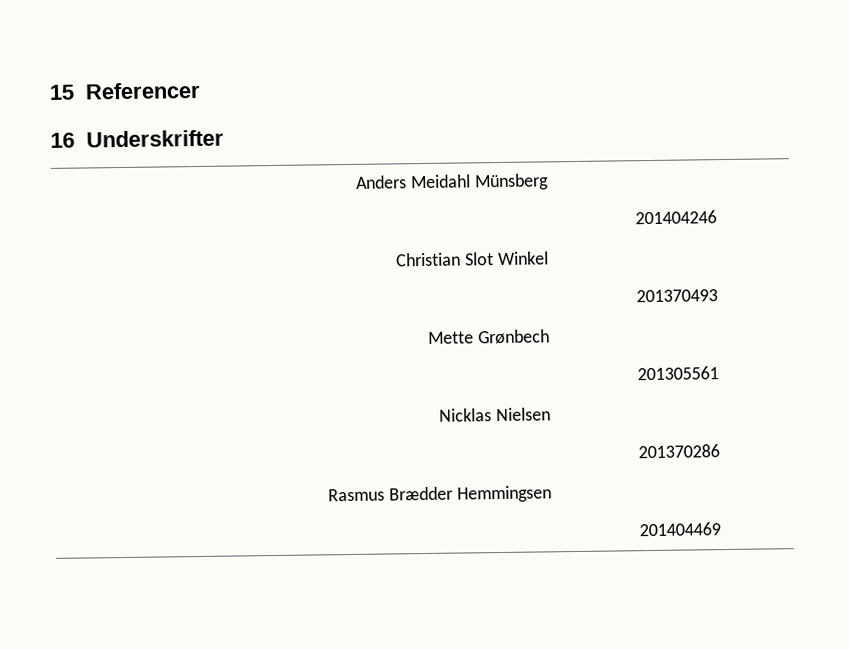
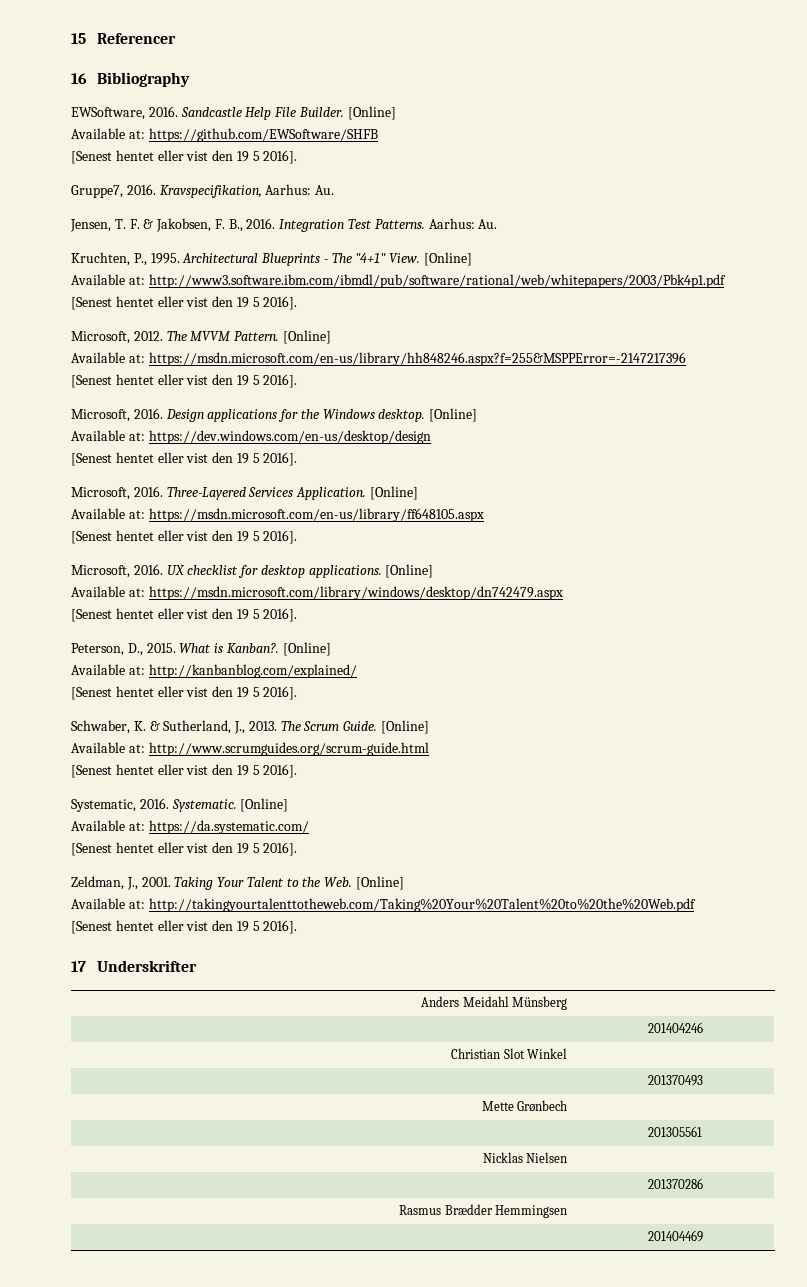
- 16 Underskrifter
+ 16 Bibliography
+ EWSoftware, 2016. Sandcastle Help File Builder. [Online]
+ Available at: https://github.com/EWSoftware/SHFB
+ [Senest hentet eller vist den 19 5 2016].
+ Gruppe7, 2016. Kravspecifikation, Aarhus: Au.
+ Jensen, T. F. & Jakobsen, F. B., 2016. Integration Test Patterns. Aarhus: Au.
+ Kruchten, P., 1995. Architectural Blueprints - The "4+1" View. [Online]
+ Available at: http://www3.software.ibm.com/ibmdl/pub/software/rational/web/whitepapers/2003/Pbk4p1.pdf
+ [Senest hentet eller vist den 19 5 2016].
+ Microsoft, 2012. The MVVM Pattern. [Online]
+ Available at: https://msdn.microsoft.com/en-us/library/hh848246.aspx?f=255&MSPPError=-2147217396
+ [Senest hentet eller vist den 19 5 2016].
+ Microsoft, 2016. Design applications for the Windows desktop. [Online]
+ Available at: https://dev.windows.com/en-us/desktop/design
+ [Senest hentet eller vist den 19 5 2016].
+ Microsoft, 2016. Three-Layered Services Application. [Online]
+ Available at: https://msdn.microsoft.com/en-us/library/ff648105.aspx
+ [Senest hentet eller vist den 19 5 2016].
+ Microsoft, 2016. UX checklist for desktop applications. [Online]
+ Available at: https://msdn.microsoft.com/library/windows/desktop/dn742479.aspx
+ [Senest hentet eller vist den 19 5 2016].
+ Peterson, D., 2015. What is Kanban?. [Online]
+ Available at: http://kanbanblog.com/explained/
+ [Senest hentet eller vist den 19 5 2016].
+ Schwaber, K. & Sutherland, J., 2013. The Scrum Guide. [Online]
+ Available at: http://www.scrumguides.org/scrum-guide.html
+ [Senest hentet eller vist den 19 5 2016].
+ Systematic, 2016. Systematic. [Online]
+ Available at: https://da.systematic.com/
+ [Senest hentet eller vist den 19 5 2016].
+ Zeldman, J., 2001. Taking Your Talent to the Web. [Online]
+ Available at: http://takingyourtalenttotheweb.com/Taking%20Your%20Talent%20to%20the%20Web.pdf
+ [Senest hentet eller vist den 19 5 2016].
+ 17 Underskrifter

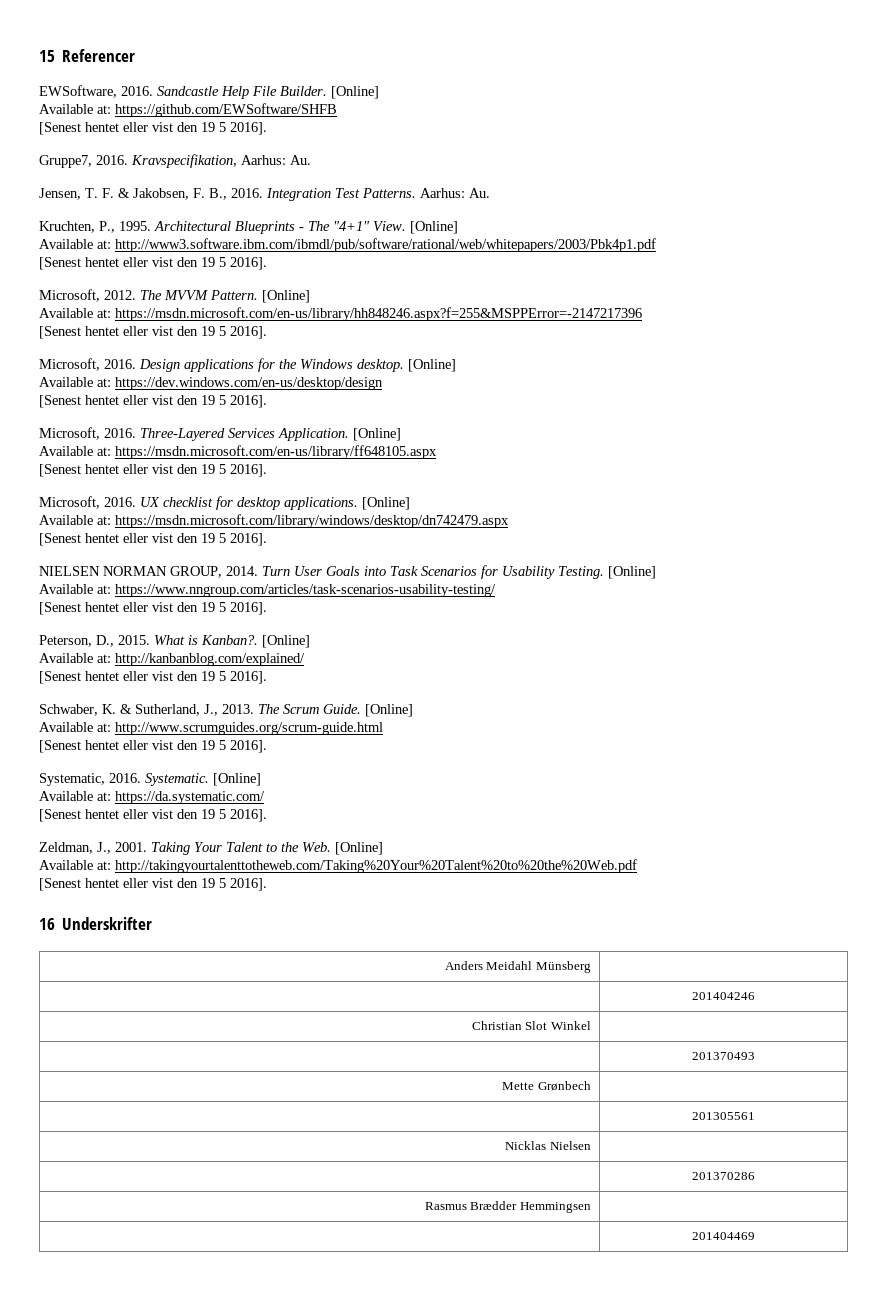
- 16 Bibliography
+ NIELSEN NORMAN GROUP, 2014. Turn User Goals into Task Scenarios for Usability Testing. [Online]
+ Available at: https://www.nngroup.com/articles/task-scenarios-usability-testing/
+ [Senest hentet eller vist den 19 5 2016].
- 17 Underskrifter
+ 16 Underskrifter

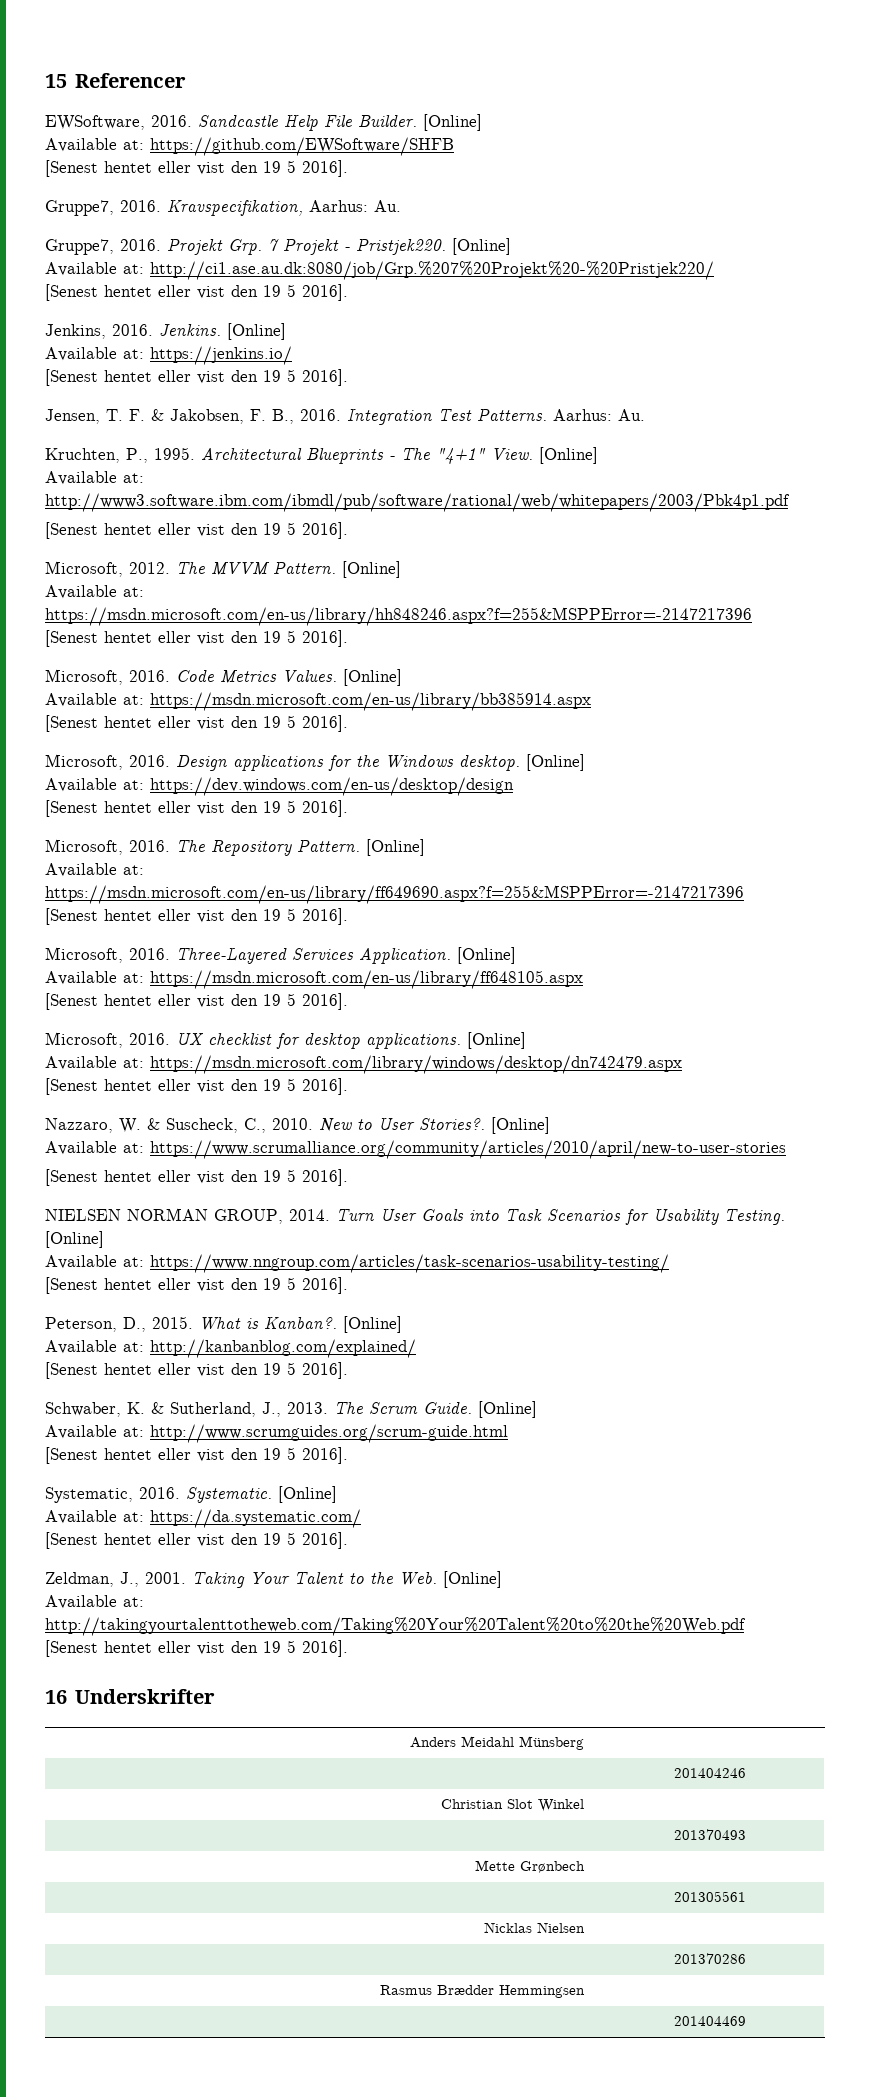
+ Gruppe7, 2016. Projekt Grp. 7 Projekt - Pristjek220. [Online]
+ Available at: http://ci1.ase.au.dk:8080/job/Grp.%207%20Projekt%20-%20Pristjek220/
+ [Senest hentet eller vist den 19 5 2016].
+ Jenkins, 2016. Jenkins. [Online]
+ Available at: https://jenkins.io/
+ [Senest hentet eller vist den 19 5 2016].
+ Microsoft, 2016. Code Metrics Values. [Online]
+ Available at: https://msdn.microsoft.com/en-us/library/bb385914.aspx
+ [Senest hentet eller vist den 19 5 2016].
+ Microsoft, 2016. The Repository Pattern. [Online]
+ Available at: https://msdn.microsoft.com/en-us/library/ff649690.aspx?f=255&MSPPError=-2147217396
+ [Senest hentet eller vist den 19 5 2016].
+ Nazzaro, W. & Suscheck, C., 2010. New to User Stories?. [Online]
+ Available at: https://www.scrumalliance.org/community/articles/2010/april/new-to-user-stories
+ [Senest hentet eller vist den 19 5 2016].

